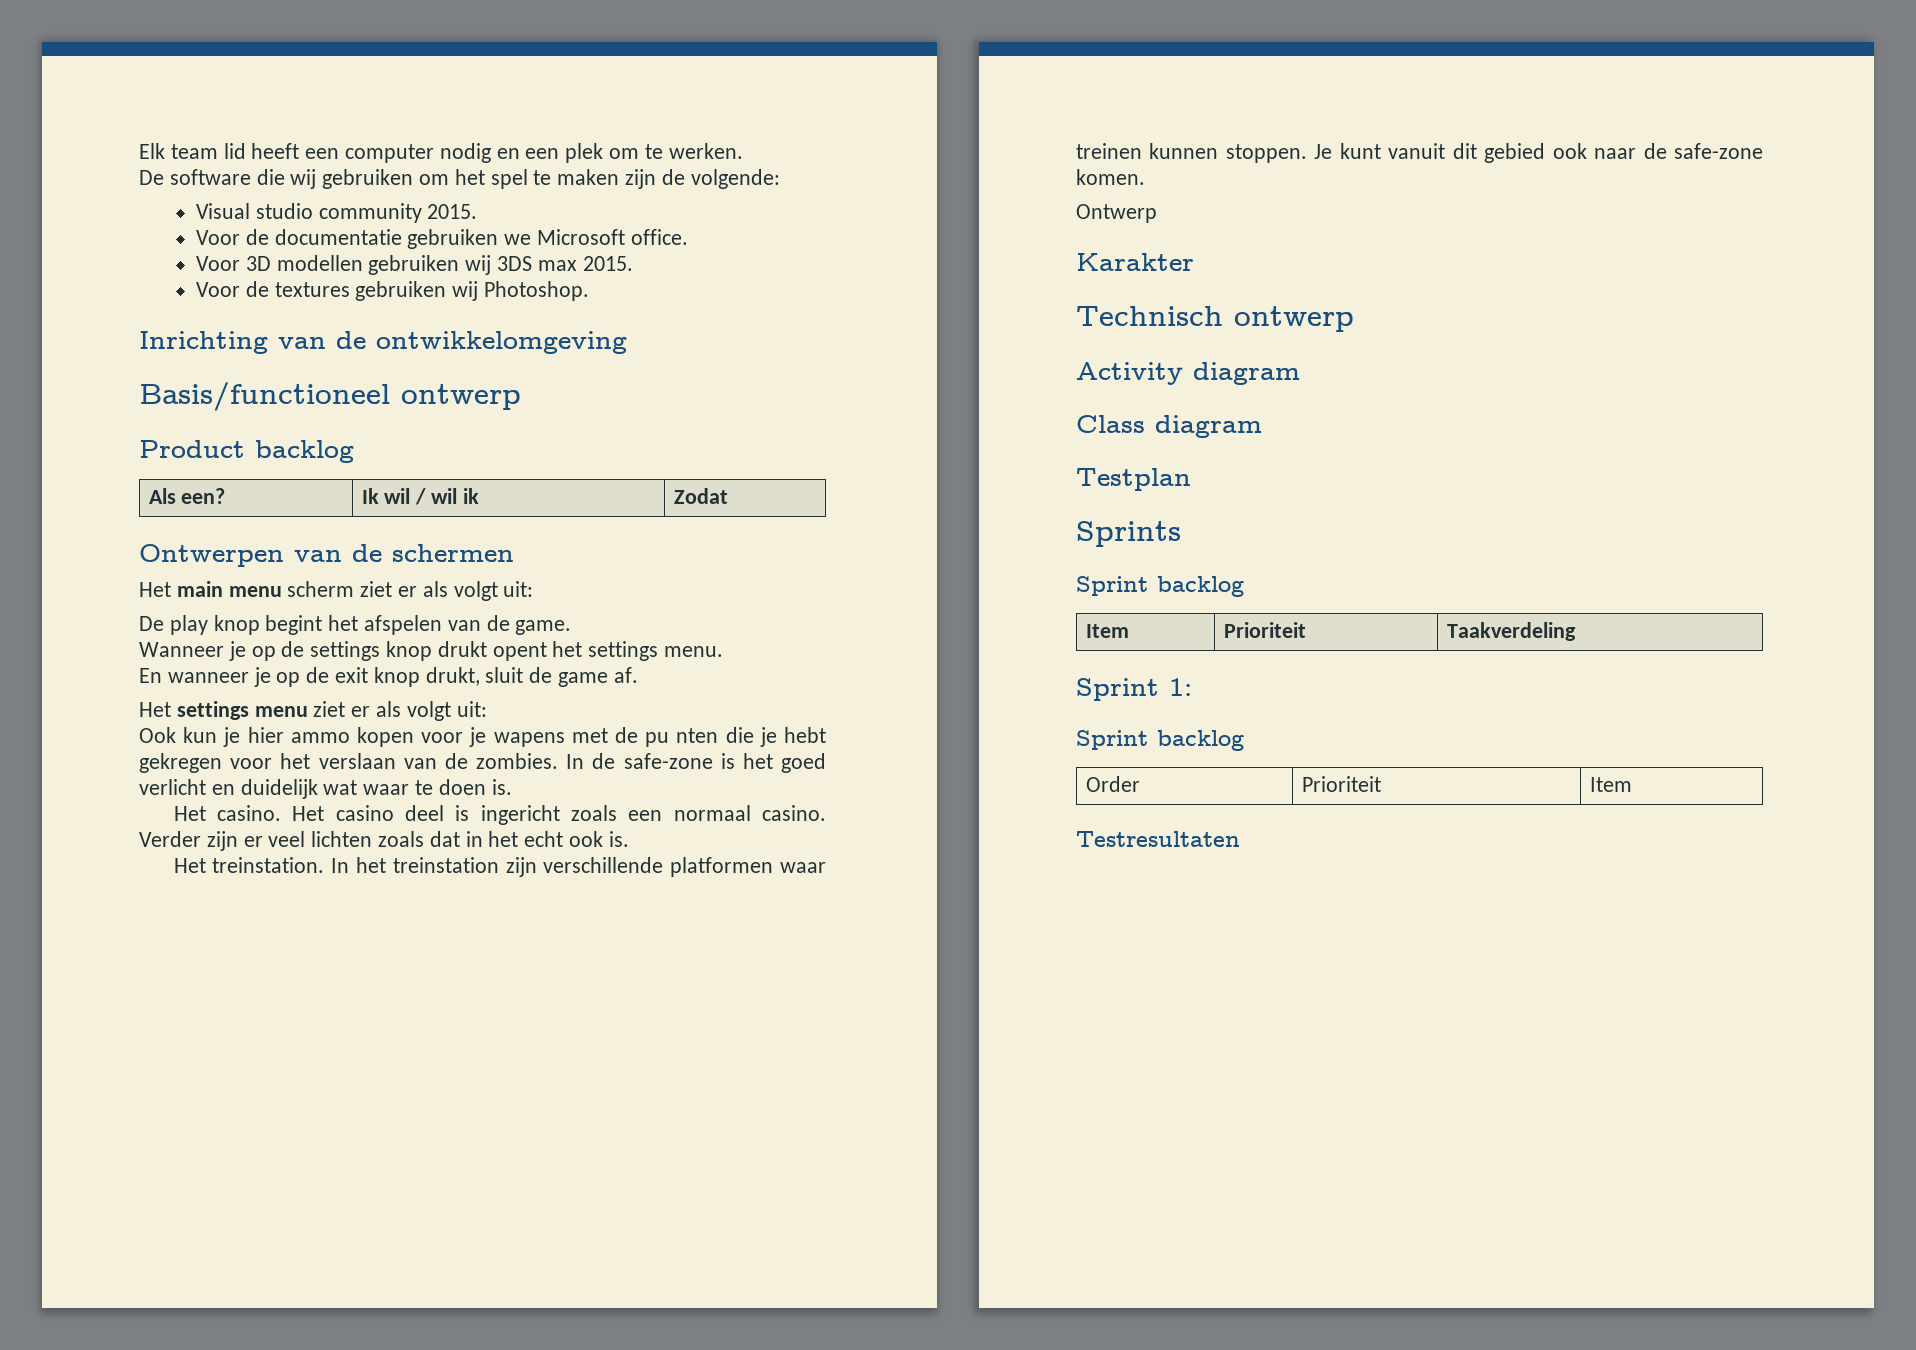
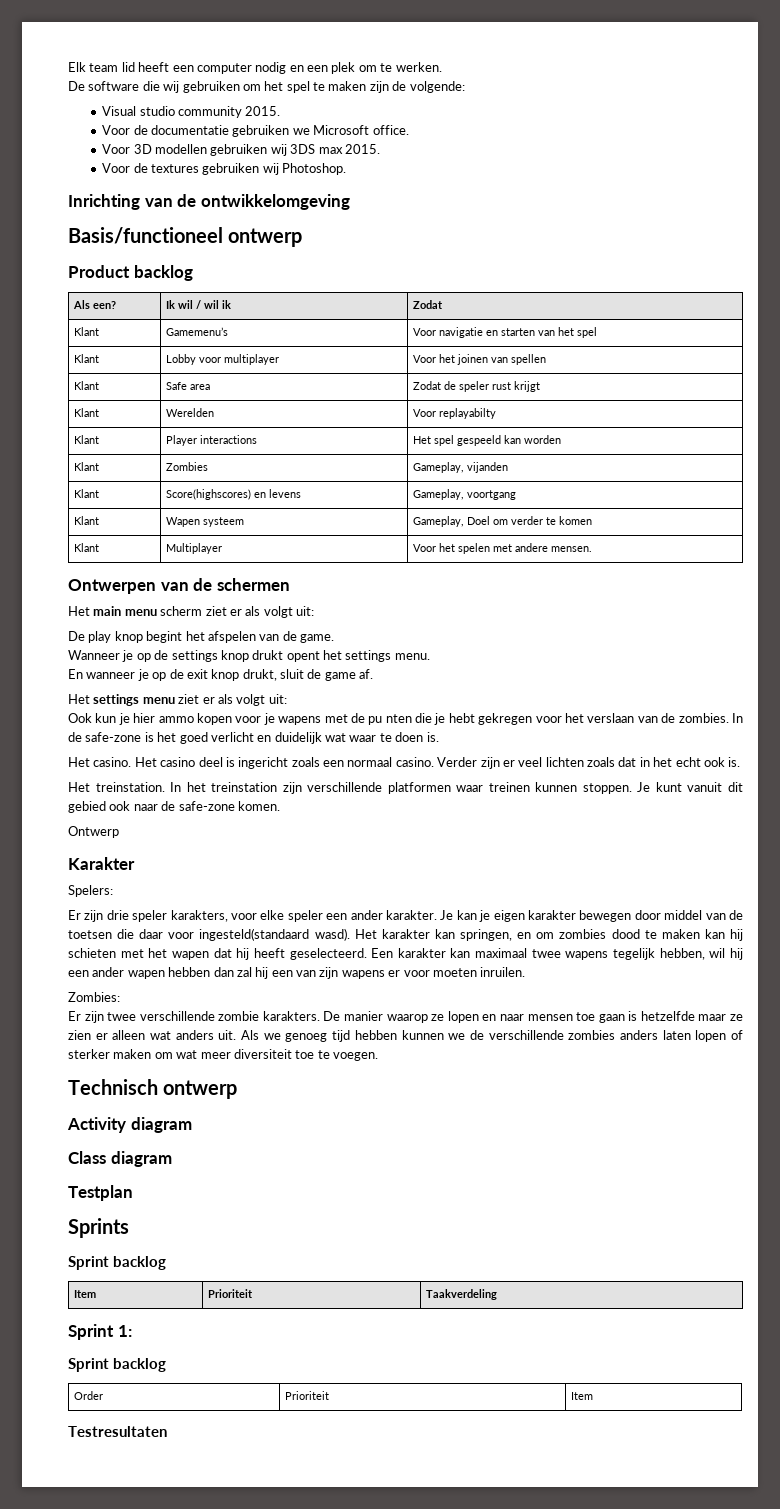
+ Klant | Gamemenu’s | Voor navigatie en starten van het spel
+ Klant | Lobby voor multiplayer | Voor het joinen van spellen
+ Klant | Safe area | Zodat de speler rust krijgt
+ Klant | Werelden | Voor replayabilty
+ Klant | Player interactions | Het spel gespeeld kan worden
+ Klant | Zombies | Gameplay, vijanden
+ Klant | Score(highscores) en levens | Gameplay, voortgang
+ Klant | Wapen systeem | Gameplay, Doel om verder te komen
+ Klant | Multiplayer | Voor het spelen met andere mensen.
+ Spelers:
+ Er zijn drie speler karakters, voor elke speler een ander karakter. Je kan je eigen karakter bewegen door middel van de toetsen die daar voor ingesteld(standaard wasd). Het karakter kan springen, en om zombies dood te maken kan hij schieten met het wapen dat hij heeft geselecteerd. Een karakter kan maximaal twee wapens tegelijk hebben, wil hij een ander wapen hebben dan zal hij een van zijn wapens er voor moeten inruilen.
+ Zombies:
+ Er zijn twee verschillende zombie karakters. De manier waarop ze lopen en naar mensen toe gaan is hetzelfde maar ze zien er alleen wat anders uit. Als we genoeg tijd hebben kunnen we de verschillende zombies anders laten lopen of sterker maken om wat meer diversiteit toe te voegen.

